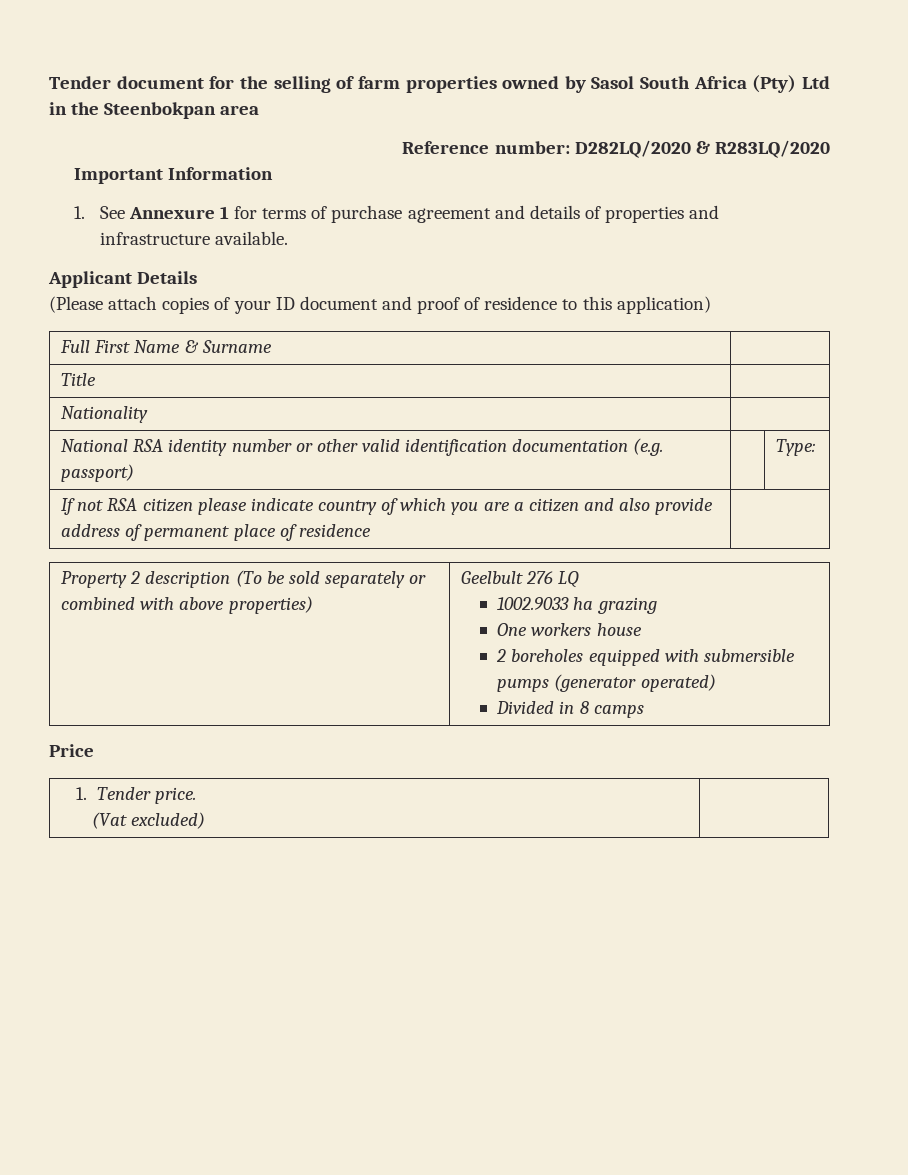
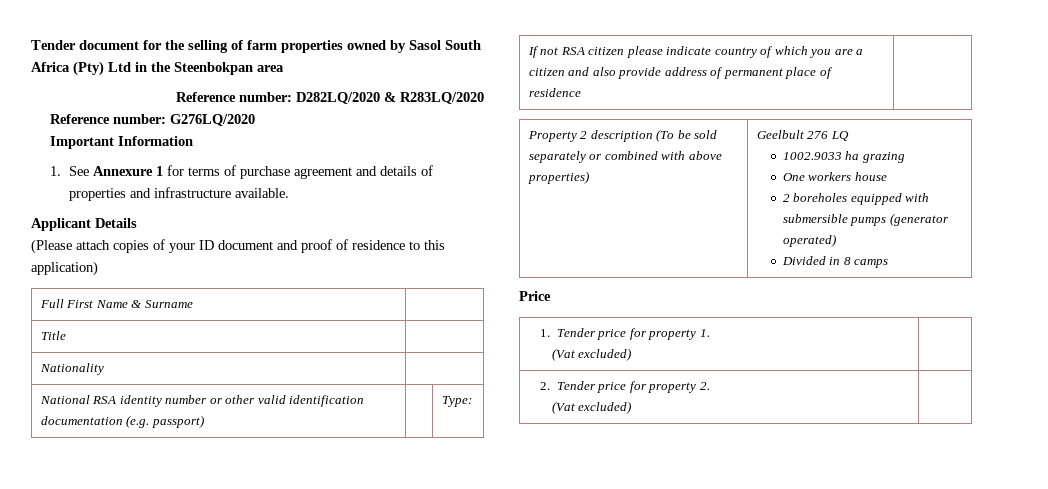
+ Reference number: G276LQ/2020
- 1. Tender price.
+ 1. Tender price for property 1.
+ (Vat excluded) |
+ 2. Tender price for property 2.

